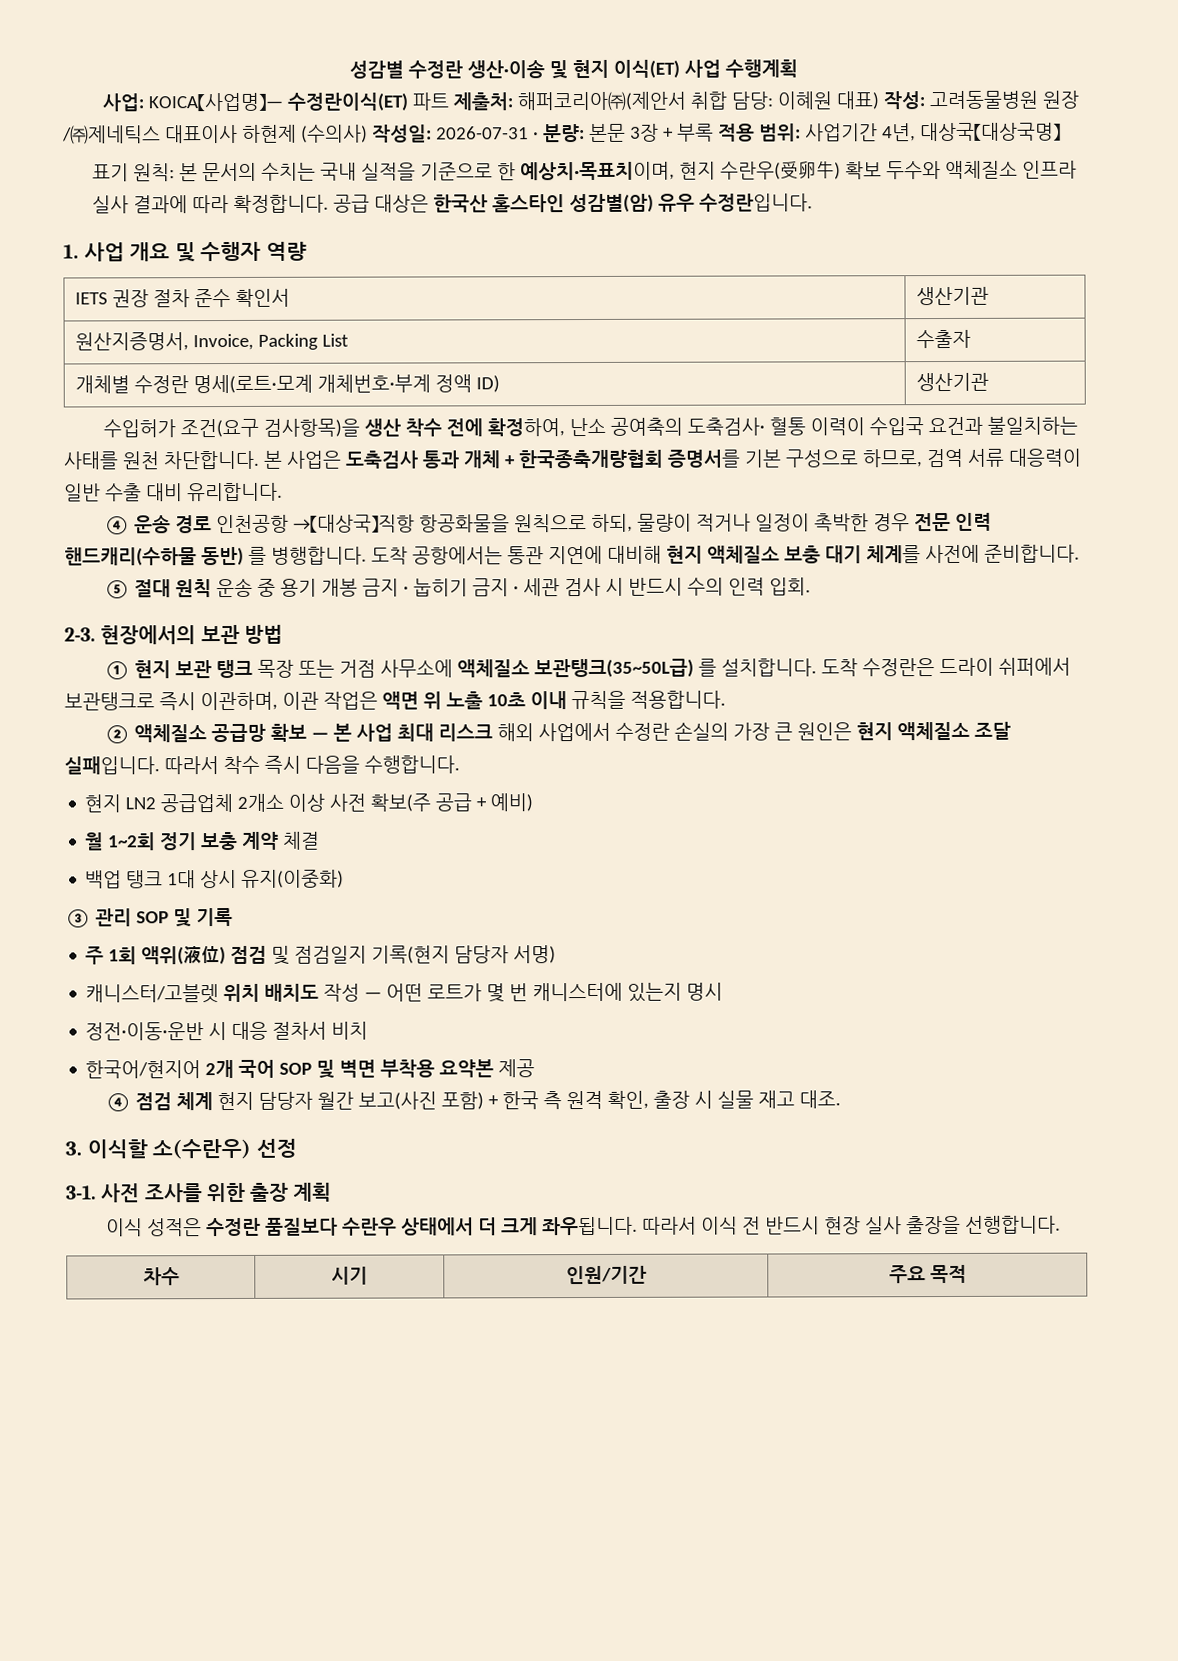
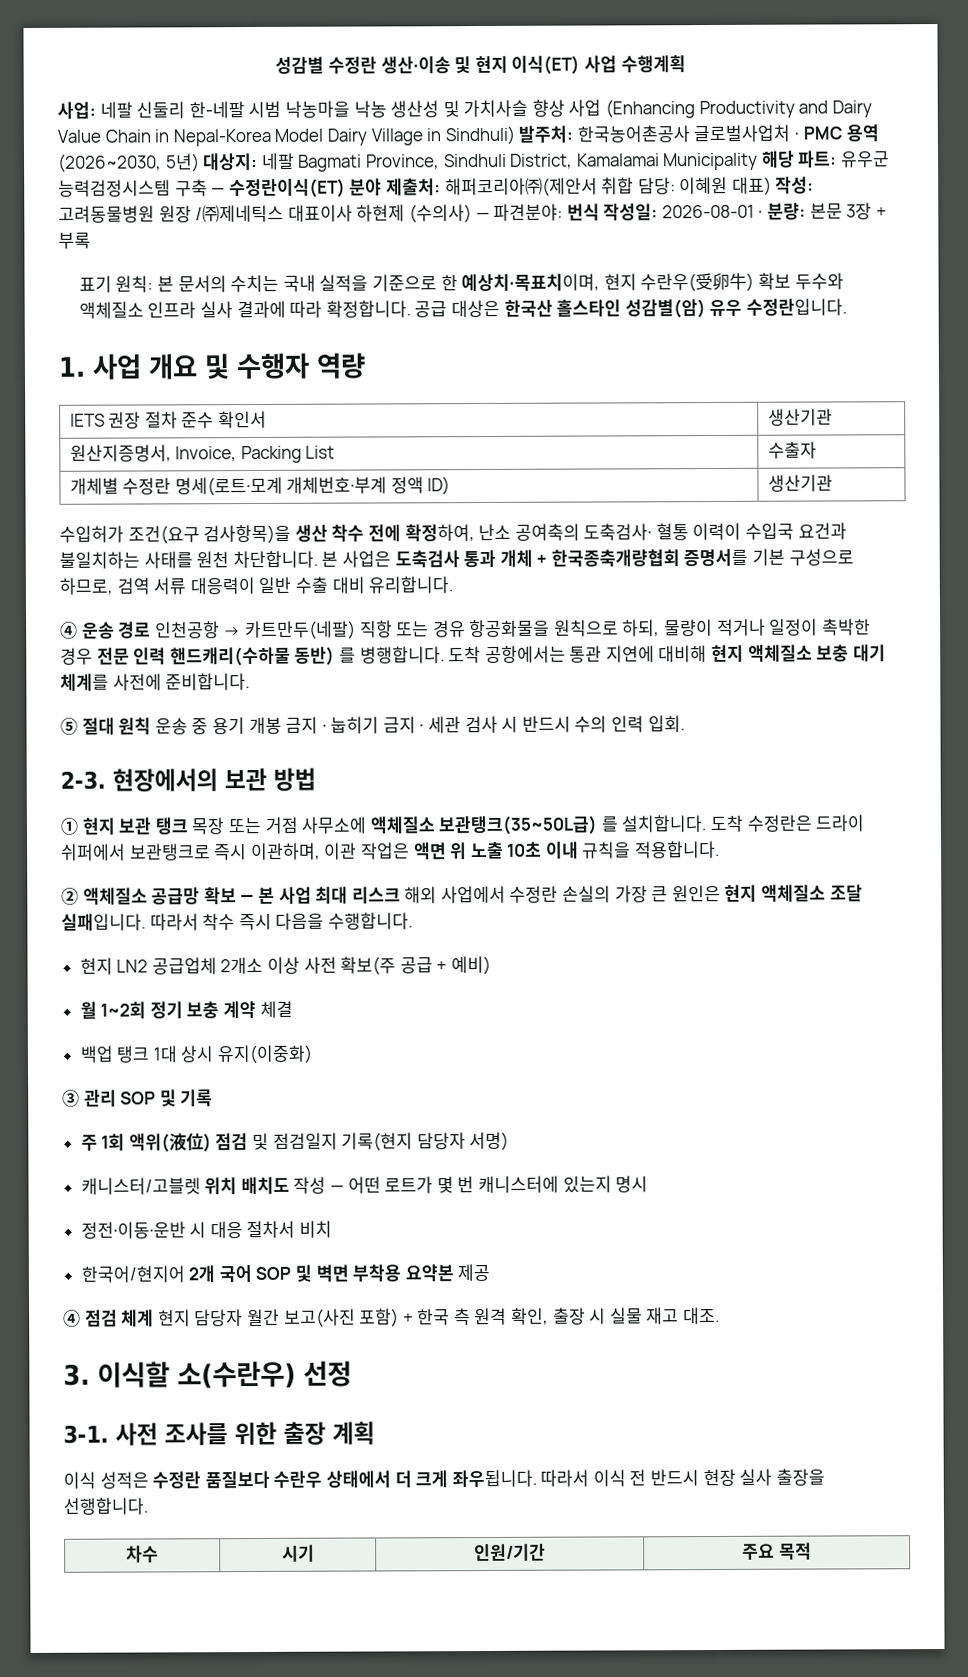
- 사업: KOICA【사업명】— 수정란이식(ET) 파트 제출처: 해퍼코리아㈜(제안서 취합 담당: 이혜원 대표) 작성: 고려동물병원 원장 /㈜제네틱스 대표이사 하현제 (수의사) 작성일: 2026-07-31 · 분량: 본문 3장 + 부록 적용 범위: 사업기간 4년, 대상국【대상국명】
+ 사업: 네팔 신둘리 한-네팔 시범 낙농마을 낙농 생산성 및 가치사슬 향상 사업 (Enhancing Productivity and Dairy Value Chain in Nepal-Korea Model Dairy Village in Sindhuli) 발주처: 한국농어촌공사 글로벌사업처 · PMC 용역 (2026~2030, 5년) 대상지: 네팔 Bagmati Province, Sindhuli District, Kamalamai Municipality 해당 파트: 유우군 능력검정시스템 구축 — 수정란이식(ET) 분야 제출처: 해퍼코리아㈜(제안서 취합 담당: 이혜원 대표) 작성: 고려동물병원 원장 /㈜제네틱스 대표이사 하현제 (수의사) — 파견분야: 번식 작성일: 2026-08-01 · 분량: 본문 3장 + 부록
- ④ 운송 경로 인천공항 →【대상국】직항 항공화물을 원칙으로 하되, 물량이 적거나 일정이 촉박한 경우 전문 인력 핸드캐리(수하물 동반) 를 병행합니다.
+ ④ 운송 경로 인천공항 → 카트만두(네팔) 직항 또는 경유 항공화물을 원칙으로 하되, 물량이 적거나 일정이 촉박한 경우 전문 인력 핸드캐리(수하물 동반) 를 병행합니다.

